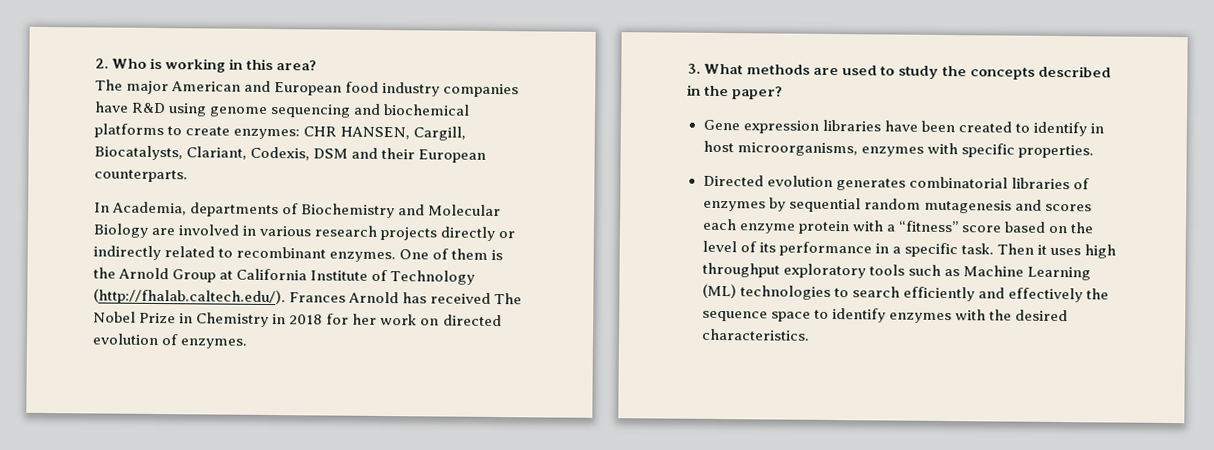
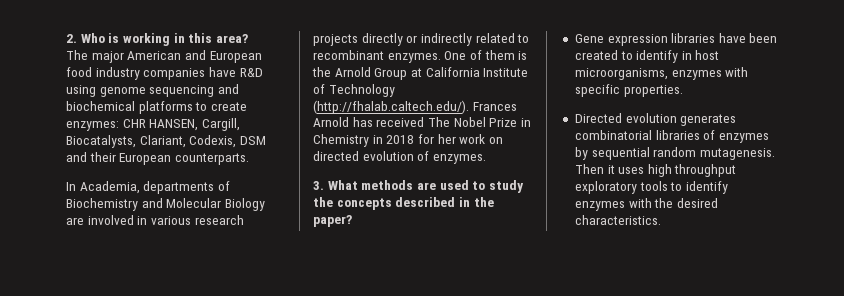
- Directed evolution generates combinatorial libraries of enzymes by sequential random mutagenesis and scores each enzyme protein with a “fitness” score based on the level of its performance in a specific task.
+ Directed evolution generates combinatorial libraries of enzymes by sequential random mutagenesis.
- Then it uses high throughput exploratory tools such as Machine Learning (ML) technologies to search efficiently and effectively the sequence space to identify enzymes with the desired characteristics.
+ Then it uses high throughput exploratory tools to identify enzymes with the desired characteristics.

